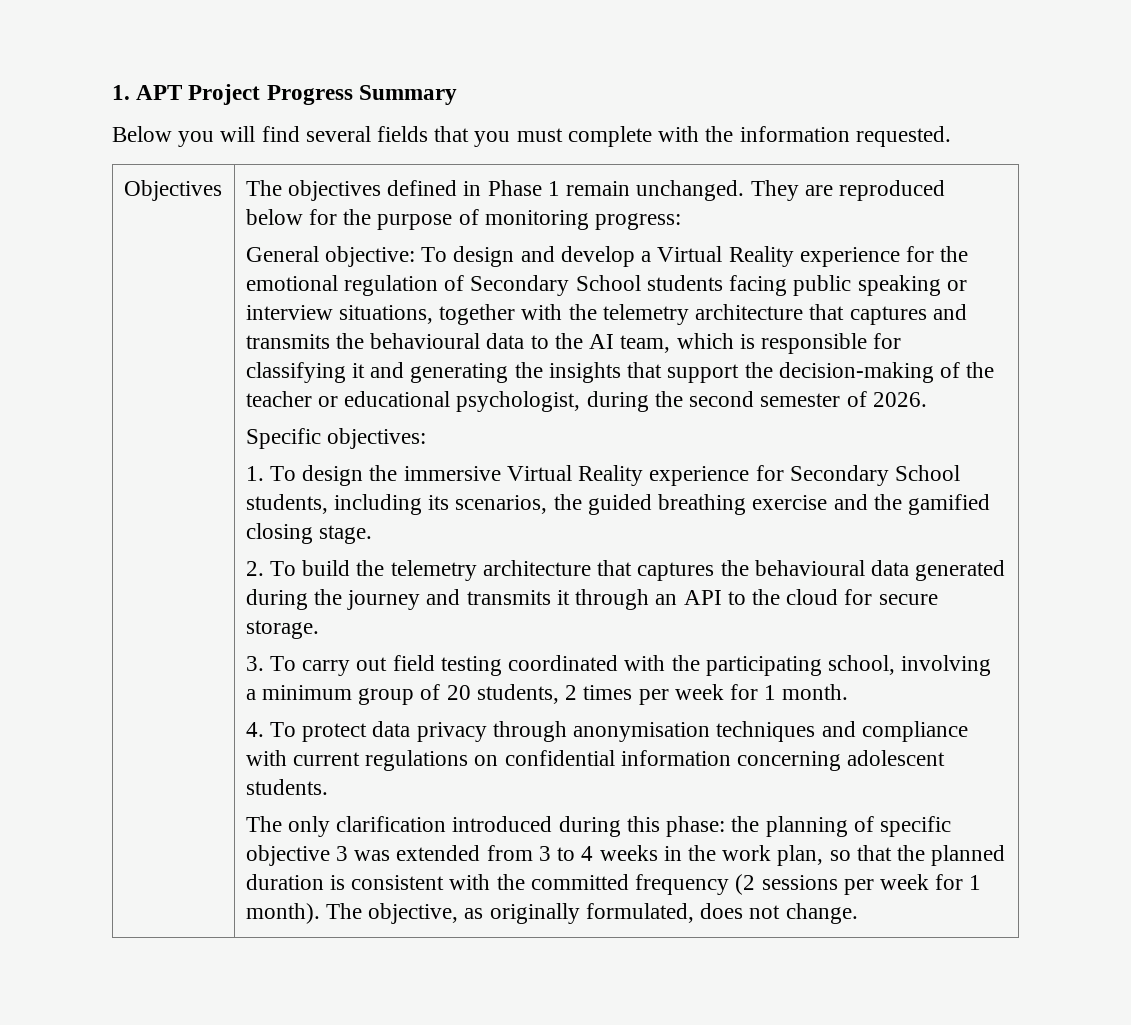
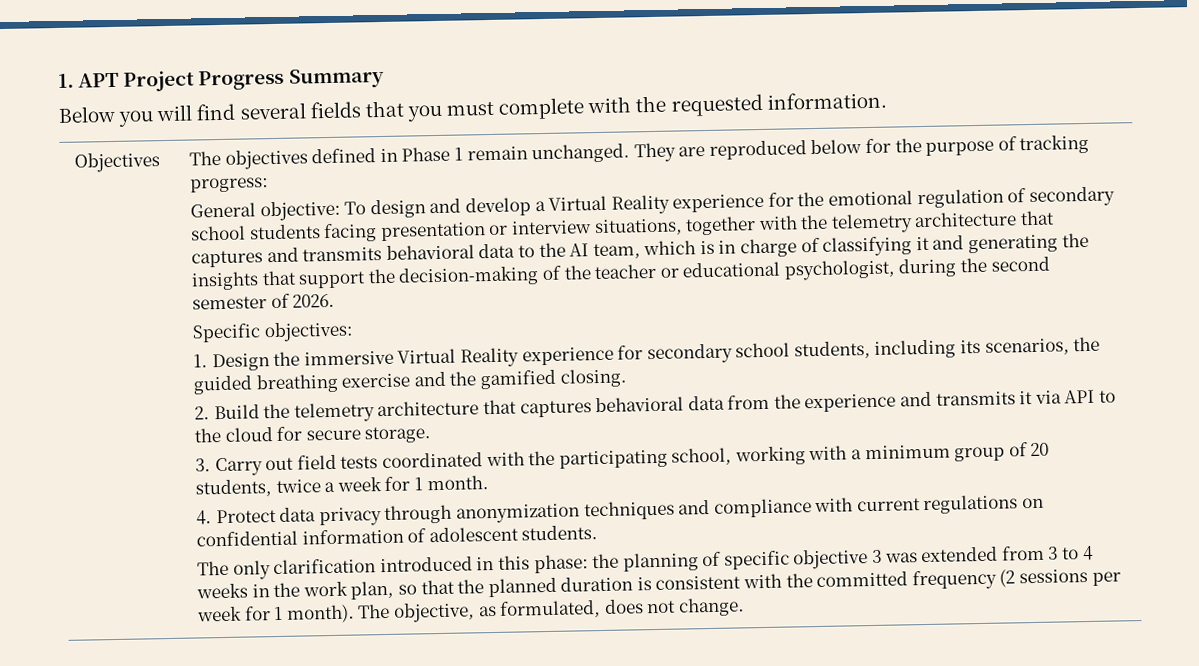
- Below you will find several fields that you must complete with the information requested.
+ Below you will find several fields that you must complete with the requested information.
- They are reproduced below for the purpose of monitoring progress:
+ They are reproduced below for the purpose of tracking progress:
- General objective: To design and develop a Virtual Reality experience for the emotional regulation of Secondary School students facing public speaking or interview situations, together with the telemetry architecture that captures and transmits the behavioural data to the AI team, which is responsible for classifying it and generating the insights that support the decision-making of the teacher or educational psychologist, during the second semester of 2026.
+ General objective: To design and develop a Virtual Reality experience for the emotional regulation of secondary school students facing presentation or interview situations, together with the telemetry architecture that captures and transmits behavioral data to the AI team, which is in charge of classifying it and generating the insights that support the decision-making of the teacher or educational psychologist, during the second semester of 2026.
- 1. To design the immersive Virtual Reality experience for Secondary School students, including its scenarios, the guided breathing exercise and the gamified closing stage.
+ 1. Design the immersive Virtual Reality experience for secondary school students, including its scenarios, the guided breathing exercise and the gamified closing.
- 2. To build the telemetry architecture that captures the behavioural data generated during the journey and transmits it through an API to the cloud for secure storage.
+ 2. Build the telemetry architecture that captures behavioral data from the experience and transmits it via API to the cloud for secure storage.
- 3. To carry out field testing coordinated with the participating school, involving a minimum group of 20 students, 2 times per week for 1 month.
+ 3. Carry out field tests coordinated with the participating school, working with a minimum group of 20 students, twice a week for 1 month.
- 4. To protect data privacy through anonymisation techniques and compliance with current regulations on confidential information concerning adolescent students.
+ 4. Protect data privacy through anonymization techniques and compliance with current regulations on confidential information of adolescent students.
- The only clarification introduced during this phase: the planning of specific objective 3 was extended from 3 to 4 weeks in the work plan, so that the planned duration is consistent with the committed frequency (2 sessions per week for 1 month).
+ The only clarification introduced in this phase: the planning of specific objective 3 was extended from 3 to 4 weeks in the work plan, so that the planned duration is consistent with the committed frequency (2 sessions per week for 1 month).
- The objective, as originally formulated, does not change.
+ The objective, as formulated, does not change.

